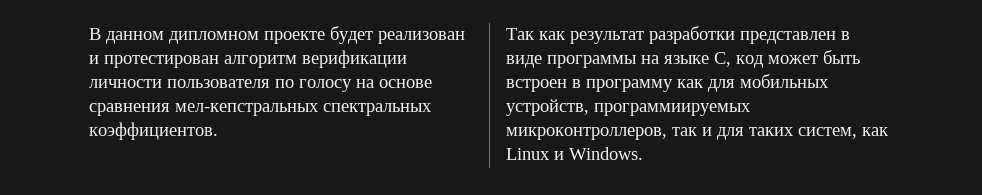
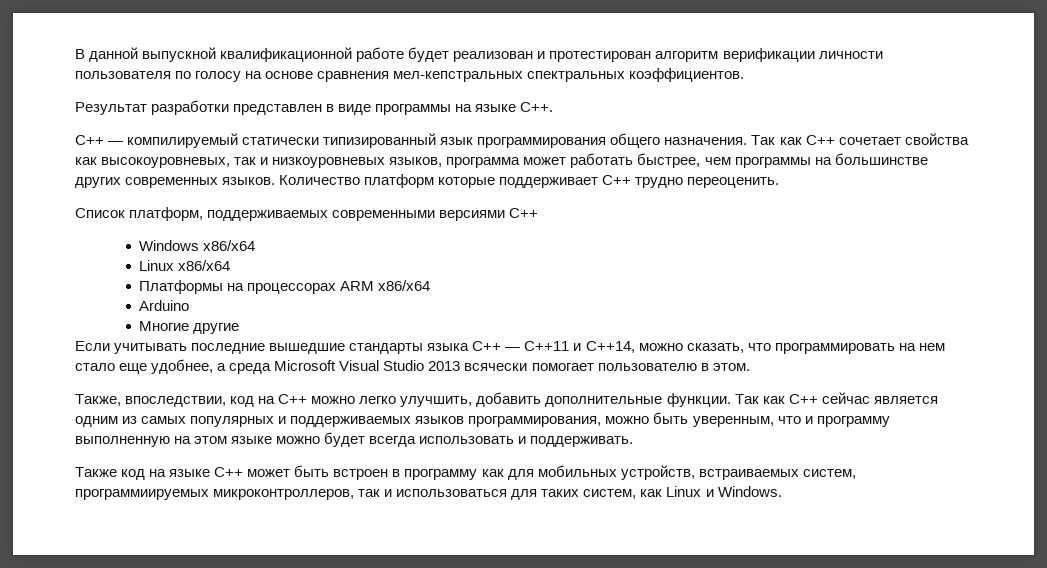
- В данном дипломном проекте будет реализован и протестирован алгоритм верификации личности пользователя по голосу на основе сравнения мел-кепстральных спектральных коэффициентов.
+ В данной выпускной квалификационной работе будет реализован и протестирован алгоритм верификации личности пользователя по голосу на основе сравнения мел-кепстральных спектральных коэффициентов.
- Так как результат разработки представлен в виде программы на языке С, код может быть встроен в программу как для мобильных устройств, программиируемых микроконтроллеров, так и для таких систем, как Linux и Windows.
+ Результат разработки представлен в виде программы на языке С++.
+ C++ — компилируемый статически типизированный язык программирования общего назначения. Так как C++ сочетает свойства как высокоуровневых, так и низкоуровневых языков, программа может работать быстрее, чем программы на большинстве других современных языков. Количество платформ которые поддерживает С++ трудно переоценить.
+ Список платформ, поддерживаемых современными версиями C++
+ Windows x86/x64
+ Linux x86/x64
+ Платформы на процессорах ARM x86/x64
+ Arduino
+ Многие другие
+ Если учитывать последние вышедшие стандарты языка С++ — С++11 и С++14, можно сказать, что программировать на нем стало еще удобнее, а среда Microsoft Visual Studio 2013 всячески помогает пользователю в этом.
+ Также, впоследствии, код на C++ можно легко улучшить, добавить дополнительные функции. Так как С++ сейчас является одним из самых популярных и поддерживаемых языков программирования, можно быть уверенным, что и программу выполненную на этом языке можно будет всегда использовать и поддерживать.
+ Также код на языке С++ может быть встроен в программу как для мобильных устройств, встраиваемых систем, программиируемых микроконтроллеров, так и использоваться для таких систем, как Linux и Windows.

